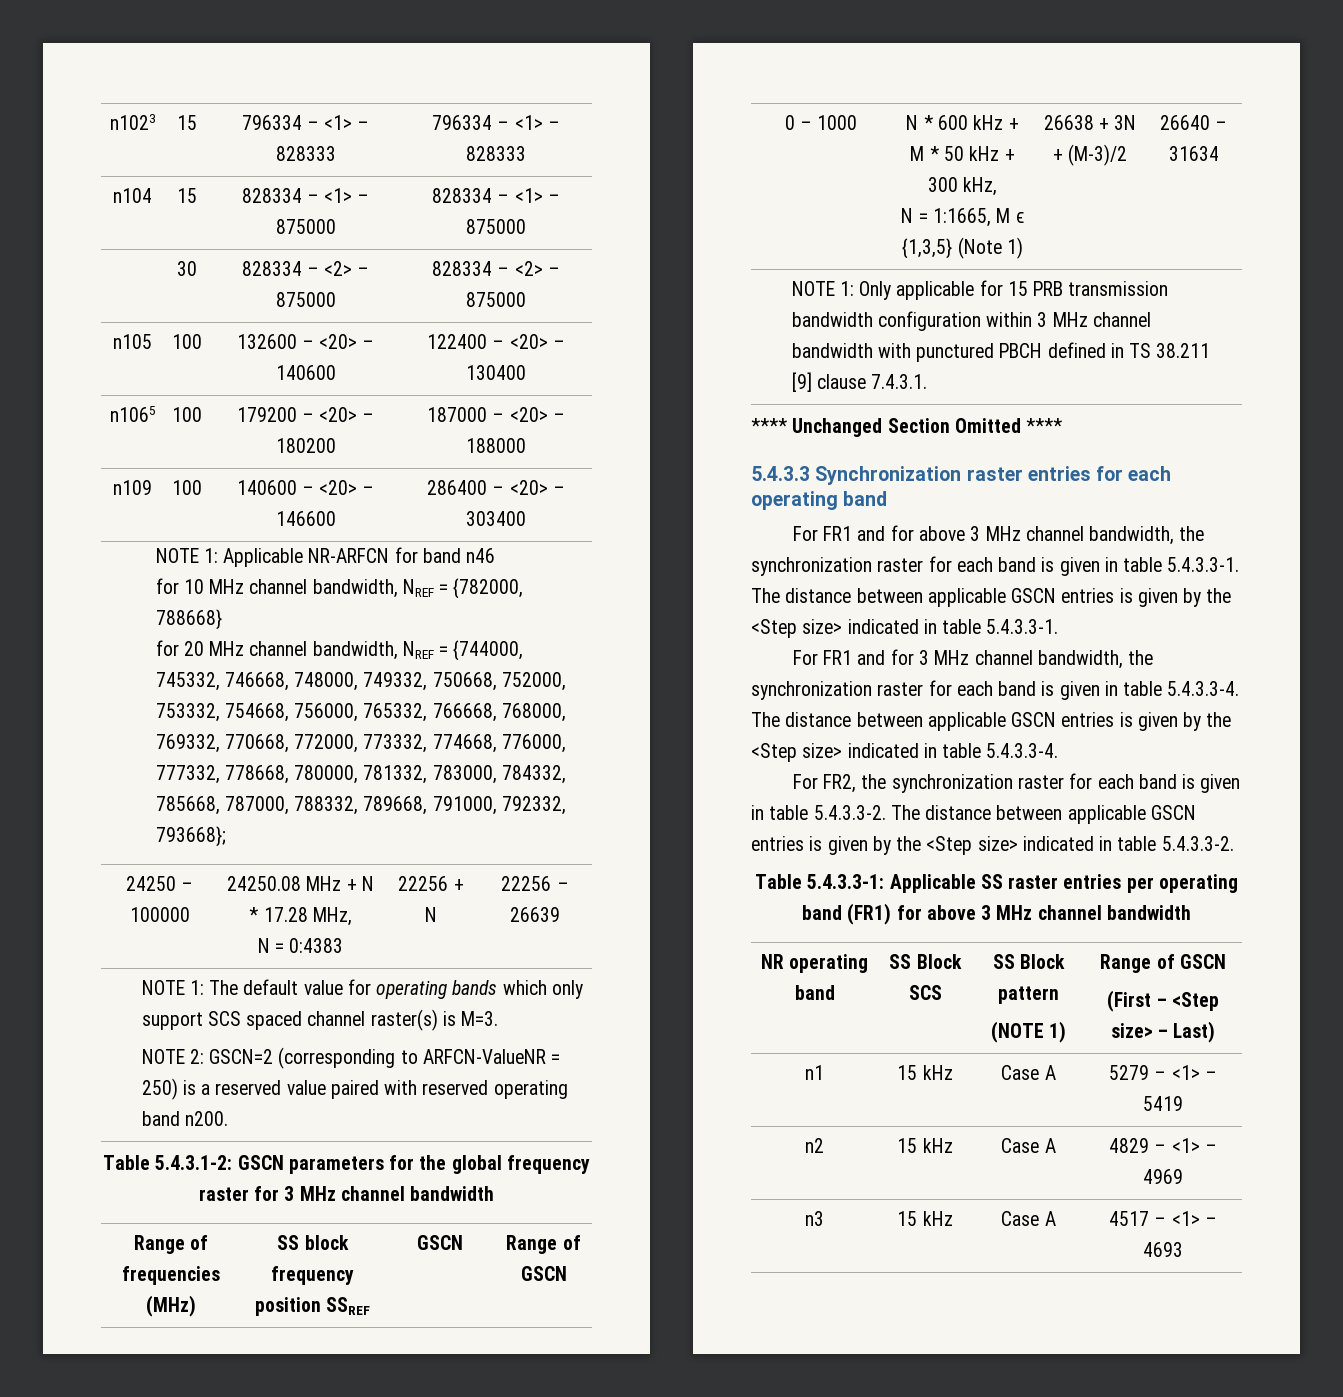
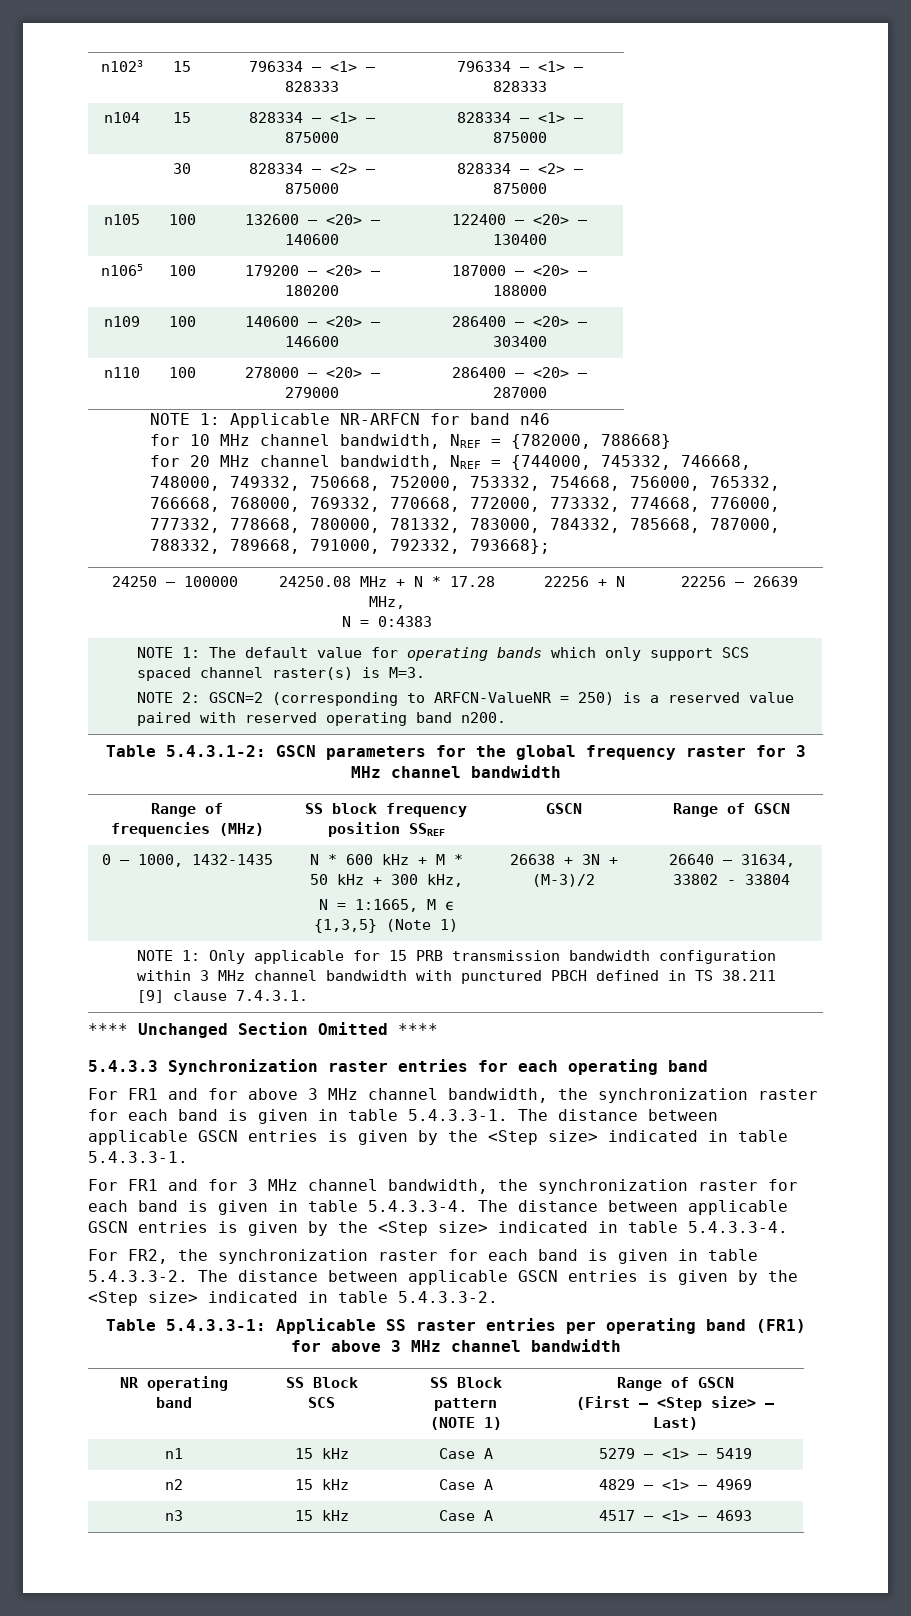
+ n110 | 100 | 278000 – <20> – 279000 | 286400 – <20> – 287000
- 0 – 1000 | N * 600 kHz + M * 50 kHz + 300 kHz,
- N = 1:1665, M ϵ {1,3,5} (Note 1) | 26638 + 3N + (M-3)/2 | 26640 – 31634
+ 0 – 1000, 1432-1435 | N * 600 kHz + M * 50 kHz + 300 kHz,
+ N = 1:1665, M ϵ {1,3,5} (Note 1) | 26638 + 3N + (M-3)/2 | 26640 – 31634, 33802 - 33804

